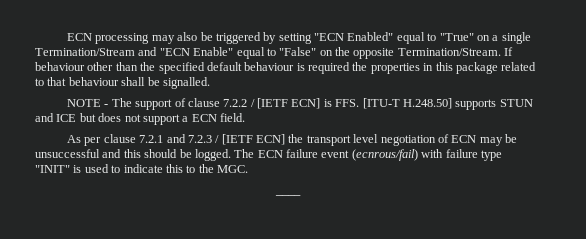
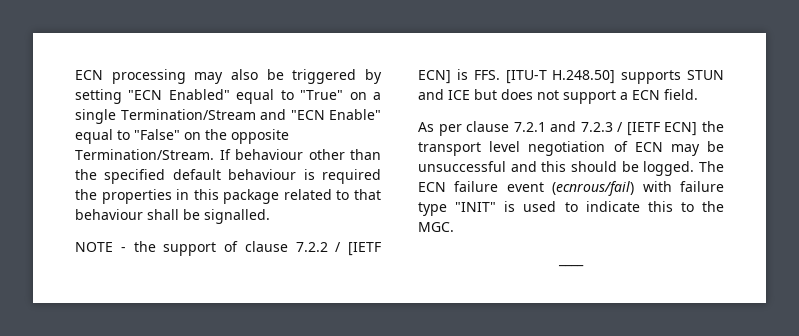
- NOTE - The support of clause 7.2.2 / [IETF ECN] is FFS. [ITU-T H.248.50] supports STUN and ICE but does not support a ECN field.
+ NOTE - the support of clause 7.2.2 / [IETF ECN] is FFS. [ITU-T H.248.50] supports STUN and ICE but does not support a ECN field.

